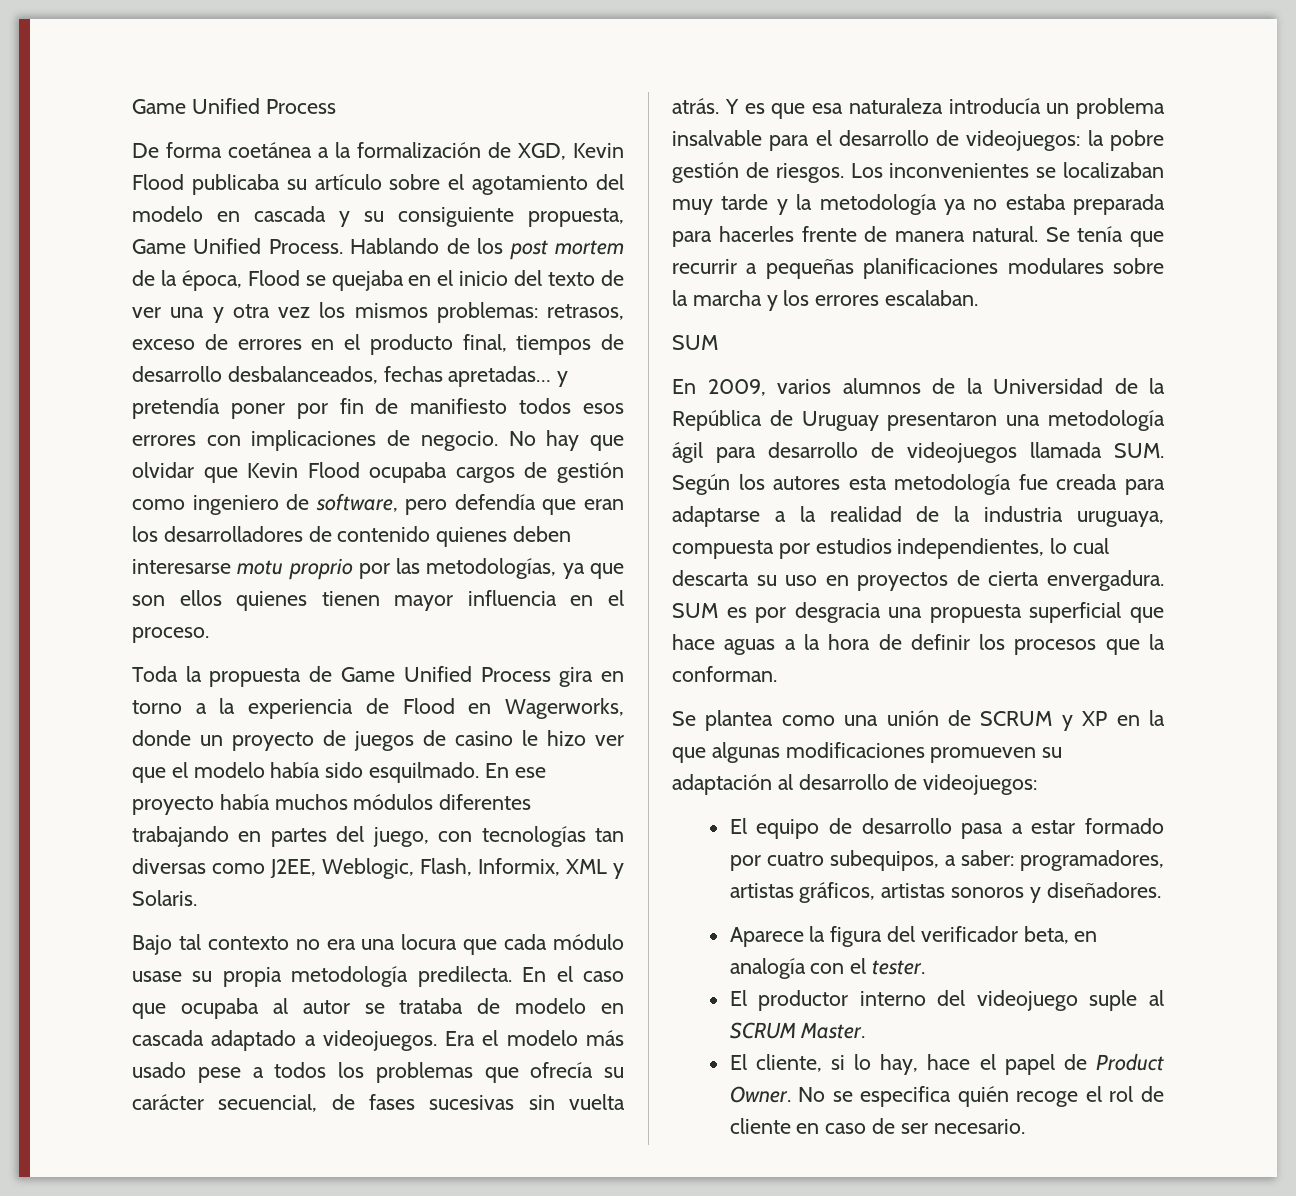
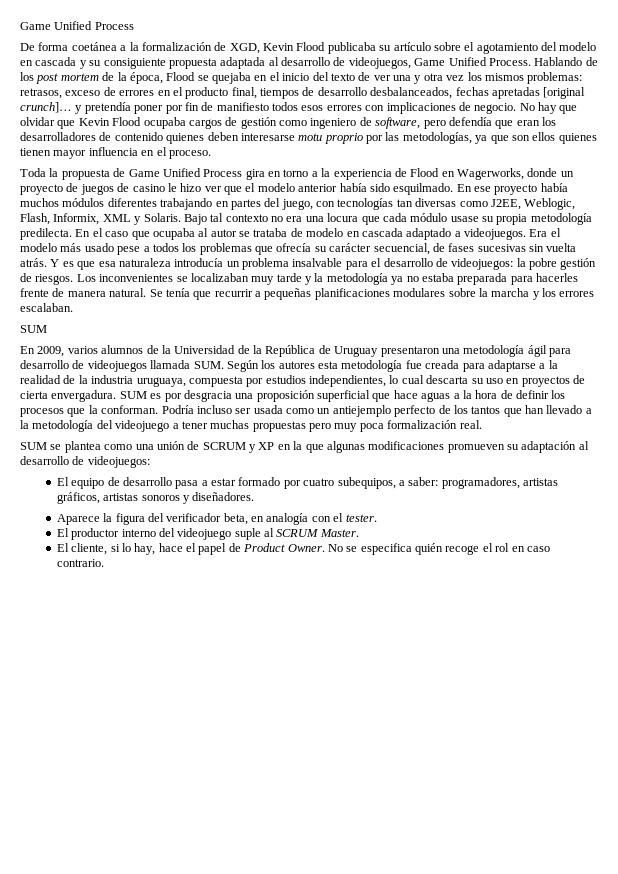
- De forma coetánea a la formalización de XGD, Kevin Flood publicaba su artículo sobre el agotamiento del modelo en cascada y su consiguiente propuesta, Game Unified Process.
+ De forma coetánea a la formalización de XGD, Kevin Flood publicaba su artículo sobre el agotamiento del modelo en cascada y su consiguiente propuesta adaptada al desarrollo de videojuegos, Game Unified Process.
- Hablando de los post mortem de la época, Flood se quejaba en el inicio del texto de ver una y otra vez los mismos problemas: retrasos, exceso de errores en el producto final, tiempos de desarrollo desbalanceados, fechas apretadas… y pretendía poner por fin de manifiesto todos esos errores con implicaciones de negocio.
+ Hablando de los post mortem de la época, Flood se quejaba en el inicio del texto de ver una y otra vez los mismos problemas: retrasos, exceso de errores en el producto final, tiempos de desarrollo desbalanceados, fechas apretadas [original crunch]… y pretendía poner por fin de manifiesto todos esos errores con implicaciones de negocio.
- Toda la propuesta de Game Unified Process gira en torno a la experiencia de Flood en Wagerworks, donde un proyecto de juegos de casino le hizo ver que el modelo había sido esquilmado.
+ Toda la propuesta de Game Unified Process gira en torno a la experiencia de Flood en Wagerworks, donde un proyecto de juegos de casino le hizo ver que el modelo anterior había sido esquilmado.
- En ese proyecto había muchos módulos diferentes trabajando en partes del juego, con tecnologías tan diversas como J2EE, Weblogic, Flash, Informix, XML y Solaris.
- Bajo tal contexto no era una locura que cada módulo usase su propia metodología predilecta.
+ En ese proyecto había muchos módulos diferentes trabajando en partes del juego, con tecnologías tan diversas como J2EE, Weblogic, Flash, Informix, XML y Solaris. Bajo tal contexto no era una locura que cada módulo usase su propia metodología predilecta.
- SUM es por desgracia una propuesta superficial que hace aguas a la hora de definir los procesos que la conforman.
- Se plantea como una unión de SCRUM y XP en la que algunas modificaciones promueven su adaptación al desarrollo de videojuegos:
+ SUM es por desgracia una proposición superficial que hace aguas a la hora de definir los procesos que la conforman. Podría incluso ser usada como un antiejemplo perfecto de los tantos que han llevado a la metodología del videojuego a tener muchas propuestas pero muy poca formalización real.
+ SUM se plantea como una unión de SCRUM y XP en la que algunas modificaciones promueven su adaptación al desarrollo de videojuegos:
- No se especifica quién recoge el rol de cliente en caso de ser necesario.
+ No se especifica quién recoge el rol en caso contrario.

